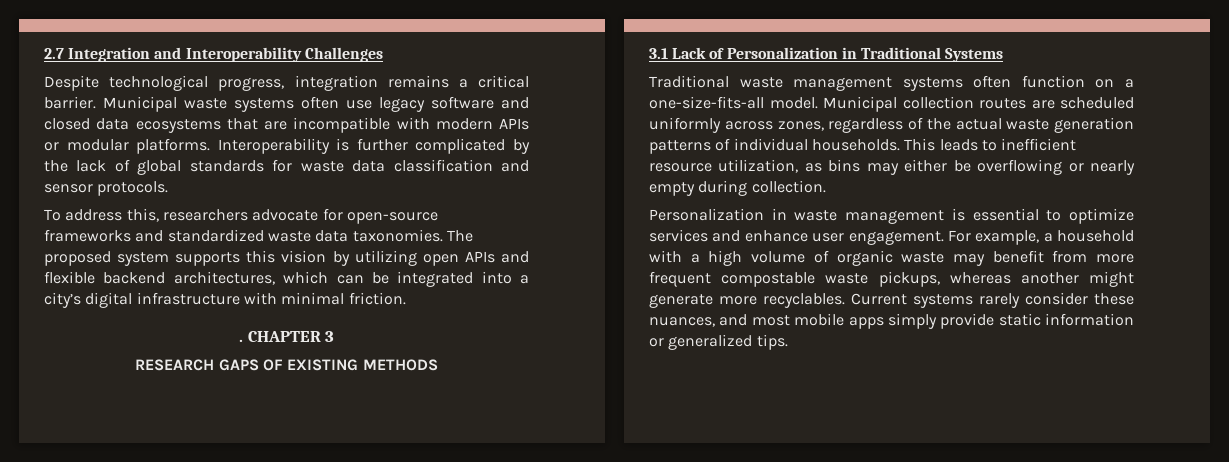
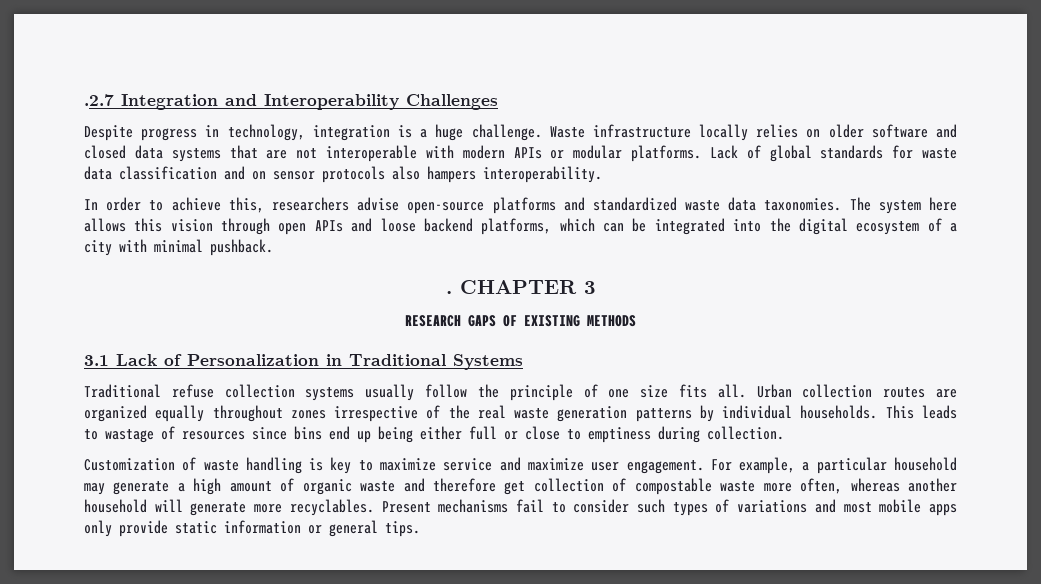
- 2.7 Integration and Interoperability Challenges
+ .2.7 Integration and Interoperability Challenges
- Despite technological progress, integration remains a critical barrier. Municipal waste systems often use legacy software and closed data ecosystems that are incompatible with modern APIs or modular platforms.
+ Despite progress in technology, integration is a huge challenge. Waste infrastructure locally relies on older software and closed data systems that are not interoperable with modern APIs or modular platforms.
- Interoperability is further complicated by the lack of global standards for waste data classification and sensor protocols.
- To address this, researchers advocate for open-source frameworks and standardized waste data taxonomies.
+ Lack of global standards for waste data classification and on sensor protocols also hampers interoperability.
+ In order to achieve this, researchers advise open-source platforms and standardized waste data taxonomies.
- The proposed system supports this vision by utilizing open APIs and flexible backend architectures, which can be integrated into a city’s digital infrastructure with minimal friction.
+ The system here allows this vision through open APIs and loose backend platforms, which can be integrated into the digital ecosystem of a city with minimal pushback.
- Traditional waste management systems often function on a one-size-fits-all model. Municipal collection routes are scheduled uniformly across zones, regardless of the actual waste generation patterns of individual households.
+ Traditional refuse collection systems usually follow the principle of one size fits all. Urban collection routes are organized equally throughout zones irrespective of the real waste generation patterns by individual households.
- This leads to inefficient resource utilization, as bins may either be overflowing or nearly empty during collection.
- Personalization in waste management is essential to optimize services and enhance user engagement.
+ This leads to wastage of resources since bins end up being either full or close to emptiness during collection.
+ Customization of waste handling is key to maximize service and maximize user engagement.
- For example, a household with a high volume of organic waste may benefit from more frequent compostable waste pickups, whereas another might generate more recyclables. Current systems rarely consider these nuances, and most mobile apps simply provide static information or generalized tips.
+ For example, a particular household may generate a high amount of organic waste and therefore get collection of compostable waste more often, whereas another household will generate more recyclables. Present mechanisms fail to consider such types of variations and most mobile apps only provide static information or general tips.

